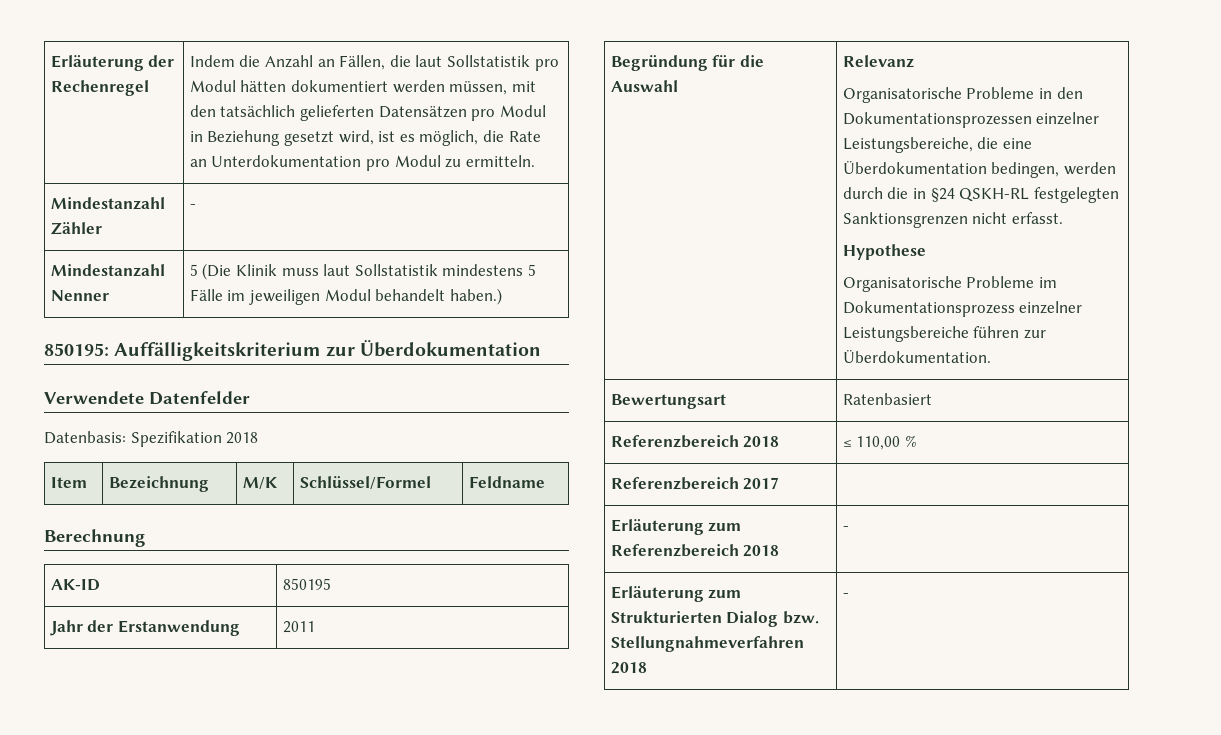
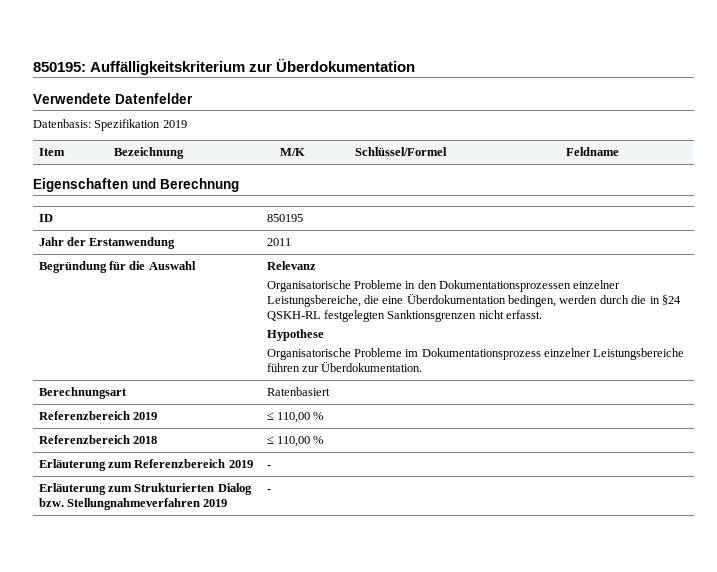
- Erläuterung der Rechenregel | Indem die Anzahl an Fällen, die laut Sollstatistik pro Modul hätten dokumentiert werden müssen, mit den tatsächlich gelieferten Datensätzen pro Modul in Beziehung gesetzt wird, ist es möglich, die Rate an Unterdokumentation pro Modul zu ermitteln.
- Mindestanzahl Zähler | -
- Mindestanzahl Nenner | 5 (Die Klinik muss laut Sollstatistik mindestens 5 Fälle im jeweiligen Modul behandelt haben.)
- Datenbasis: Spezifikation 2018
+ Datenbasis: Spezifikation 2019
- Berechnung
+ Eigenschaften und Berechnung
- AK-ID | 850195
+ ID | 850195
- Bewertungsart | Ratenbasiert
+ Berechnungsart | Ratenbasiert
+ Referenzbereich 2019 | ≤ 110,00 %
- Referenzbereich 2017 |
- Erläuterung zum Referenzbereich 2018 | -
+ Erläuterung zum Referenzbereich 2019 | -
- Erläuterung zum Strukturierten Dialog bzw. Stellungnahmeverfahren 2018 | -
+ Erläuterung zum Strukturierten Dialog bzw. Stellungnahmeverfahren 2019 | -

